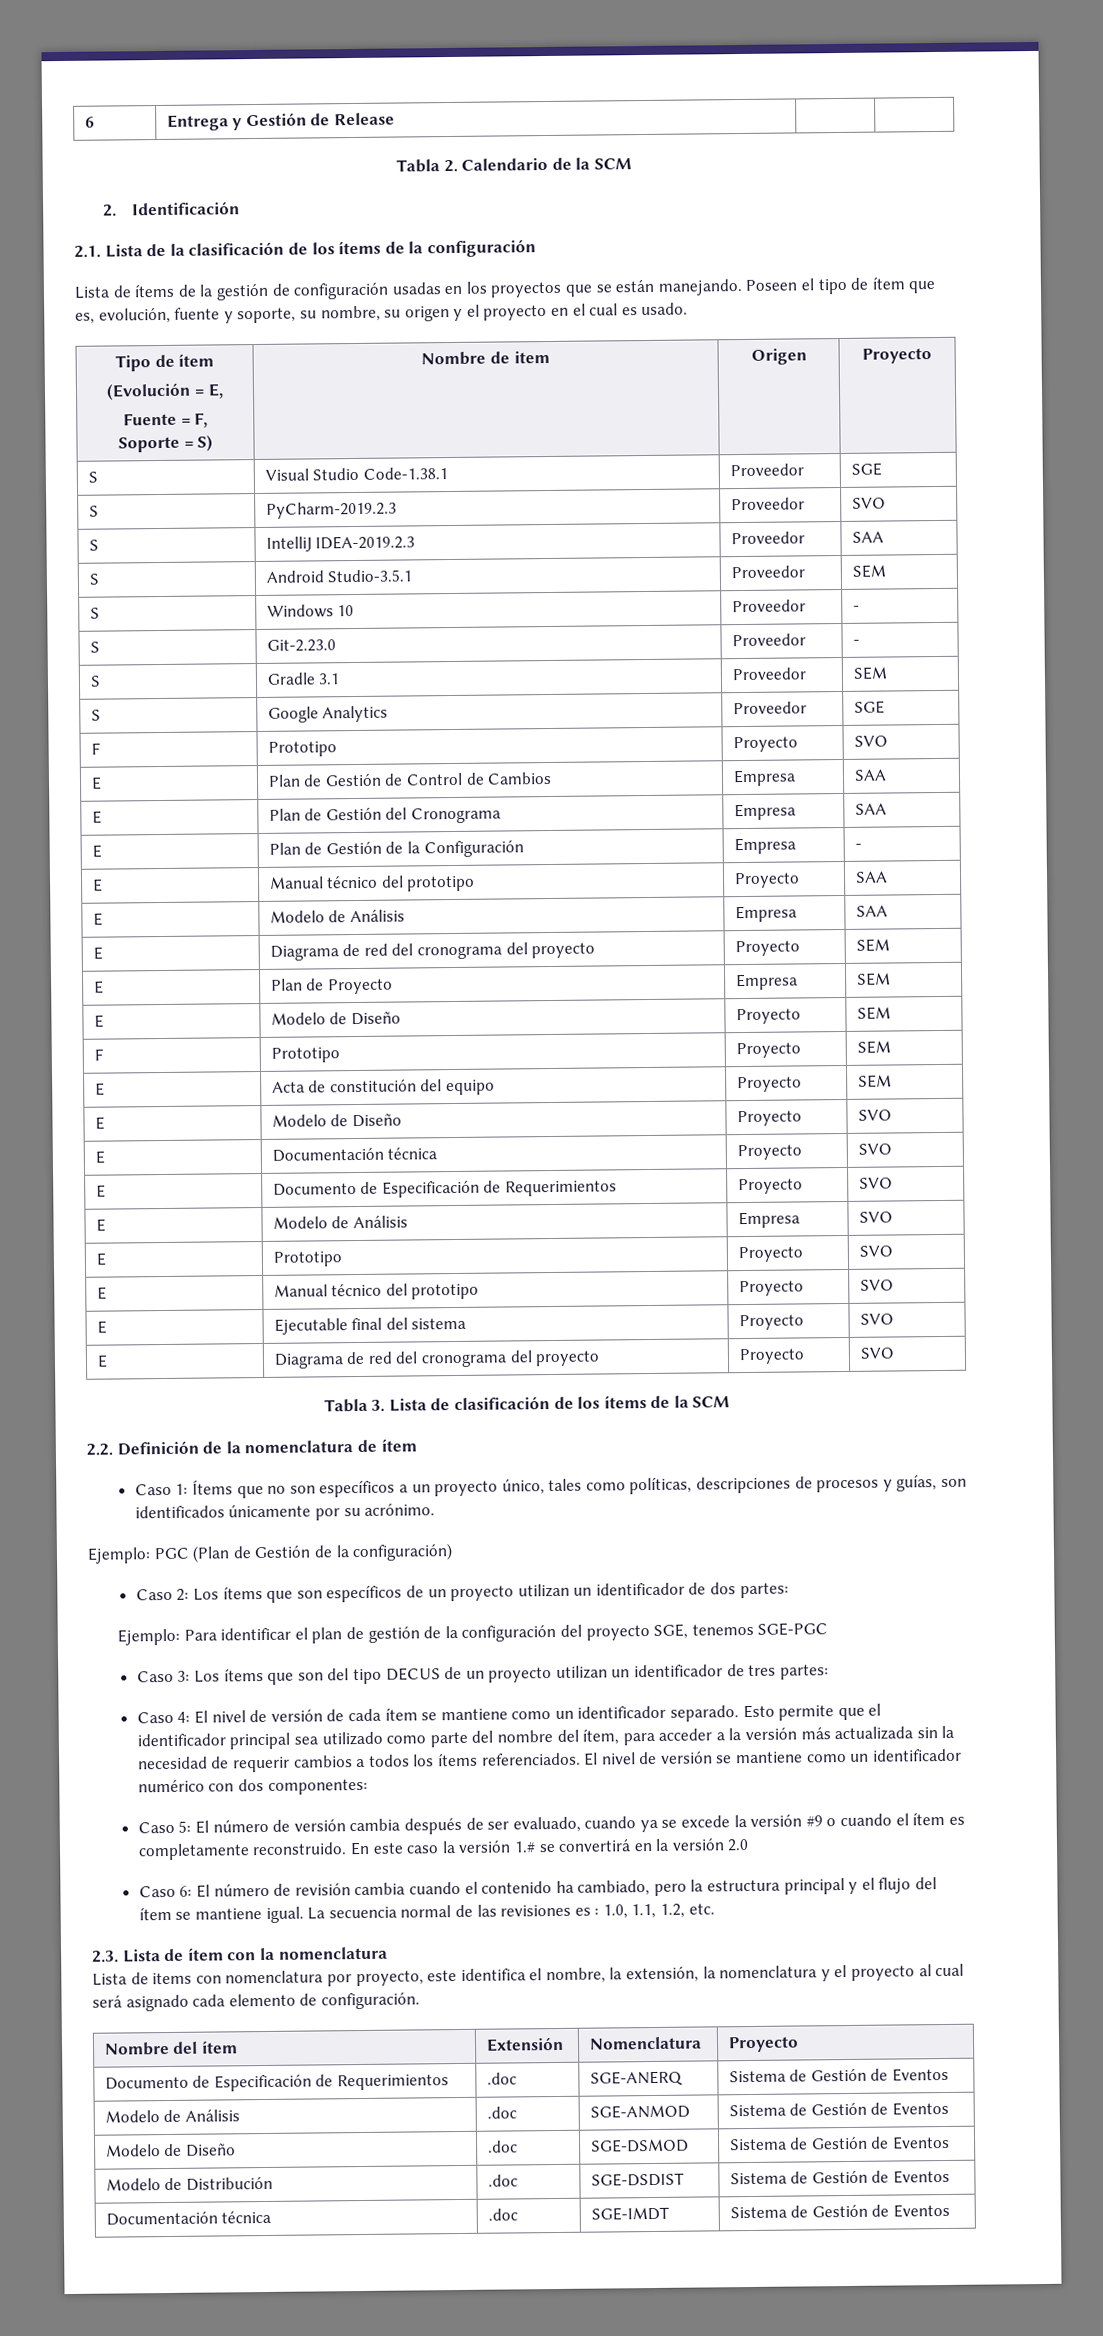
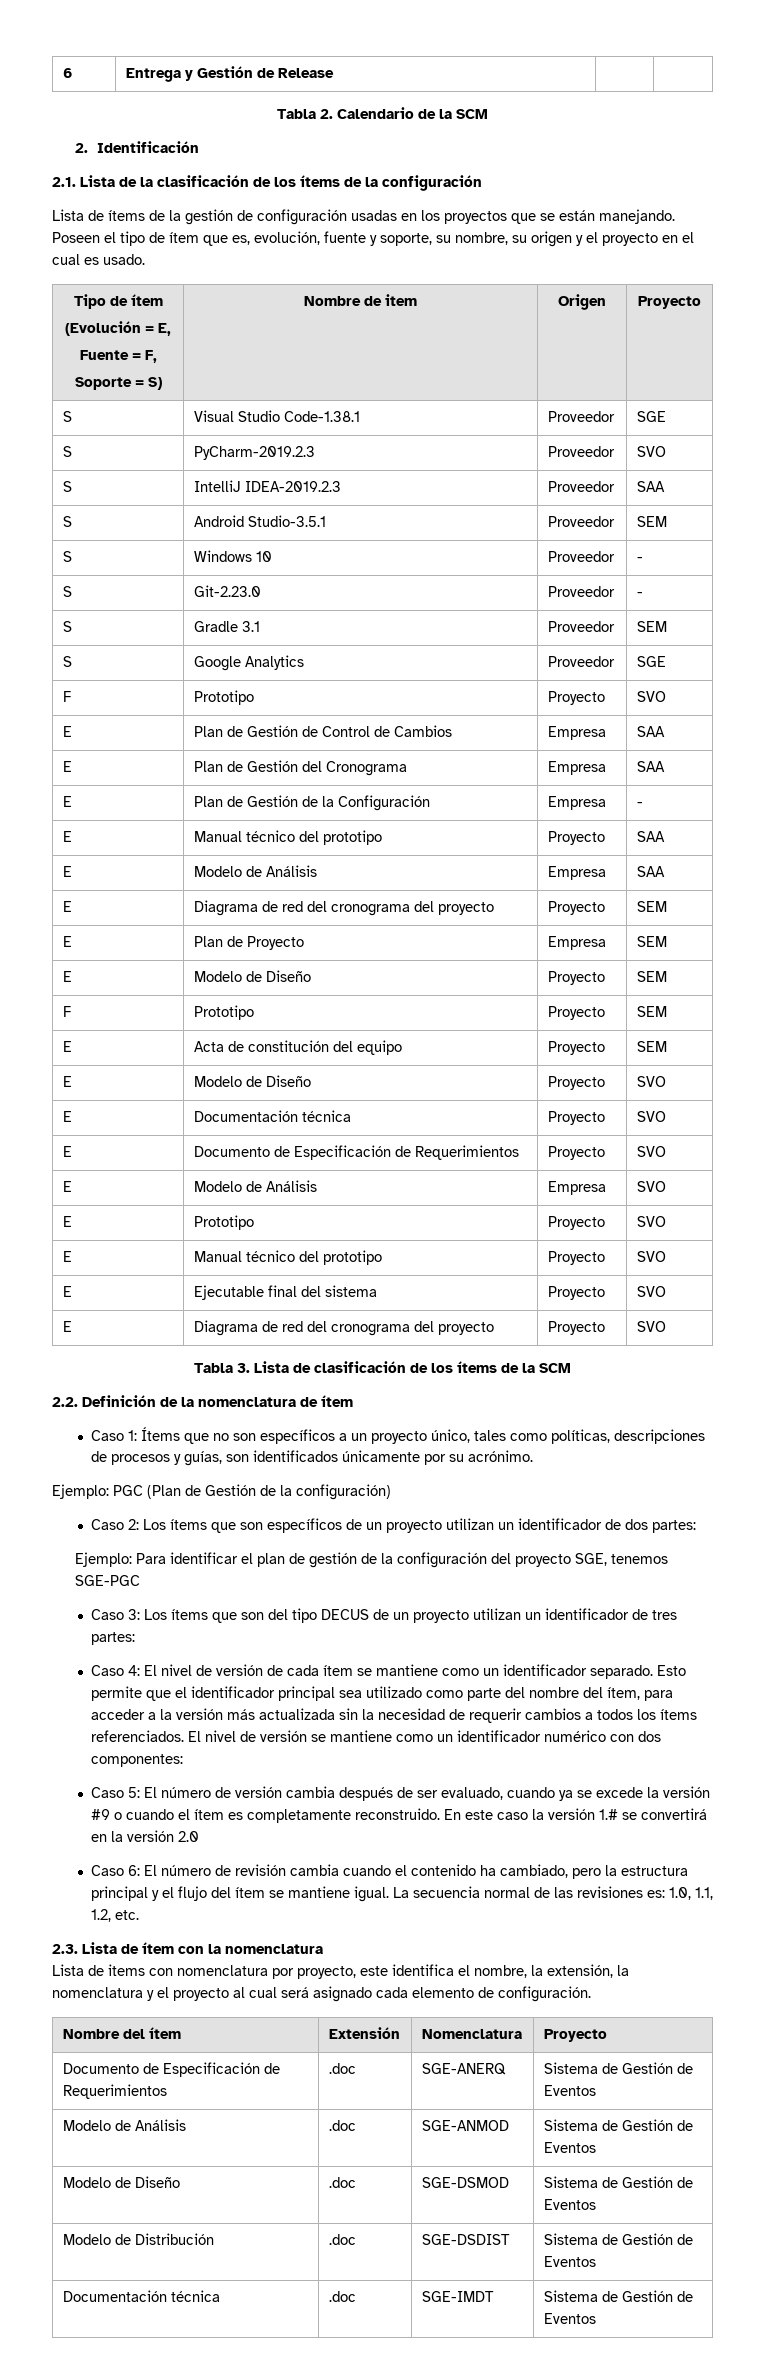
- La secuencia normal de las revisiones es : 1.0, 1.1, 1.2, etc.
+ La secuencia normal de las revisiones es: 1.0, 1.1, 1.2, etc.

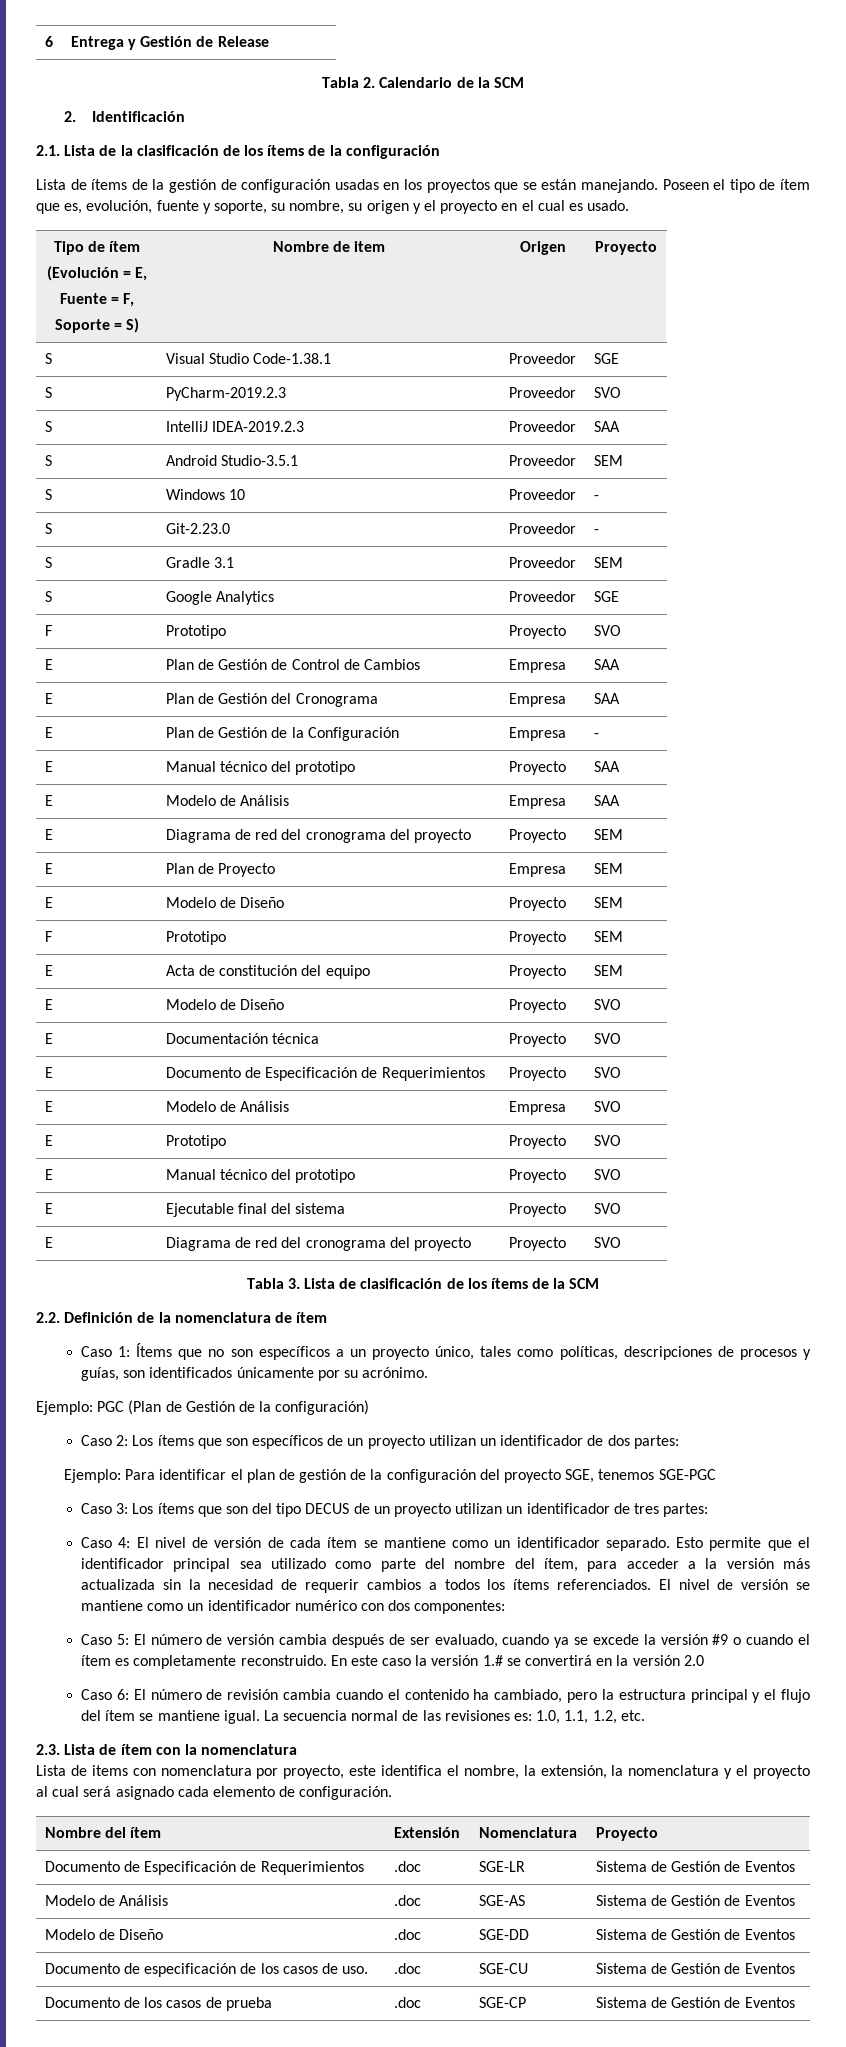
- Documento de Especificación de Requerimientos | .doc | SGE-ANERQ | Sistema de Gestión de Eventos
+ Documento de Especificación de Requerimientos | .doc | SGE-LR | Sistema de Gestión de Eventos
- Modelo de Análisis | .doc | SGE-ANMOD | Sistema de Gestión de Eventos
+ Modelo de Análisis | .doc | SGE-AS | Sistema de Gestión de Eventos
- Modelo de Diseño | .doc | SGE-DSMOD | Sistema de Gestión de Eventos
- Modelo de Distribución | .doc | SGE-DSDIST | Sistema de Gestión de Eventos
- Documentación técnica | .doc | SGE-IMDT | Sistema de Gestión de Eventos
+ Modelo de Diseño | .doc | SGE-DD | Sistema de Gestión de Eventos
+ Documento de especificación de los casos de uso. | .doc | SGE-CU | Sistema de Gestión de Eventos
+ Documento de los casos de prueba | .doc | SGE-CP | Sistema de Gestión de Eventos

